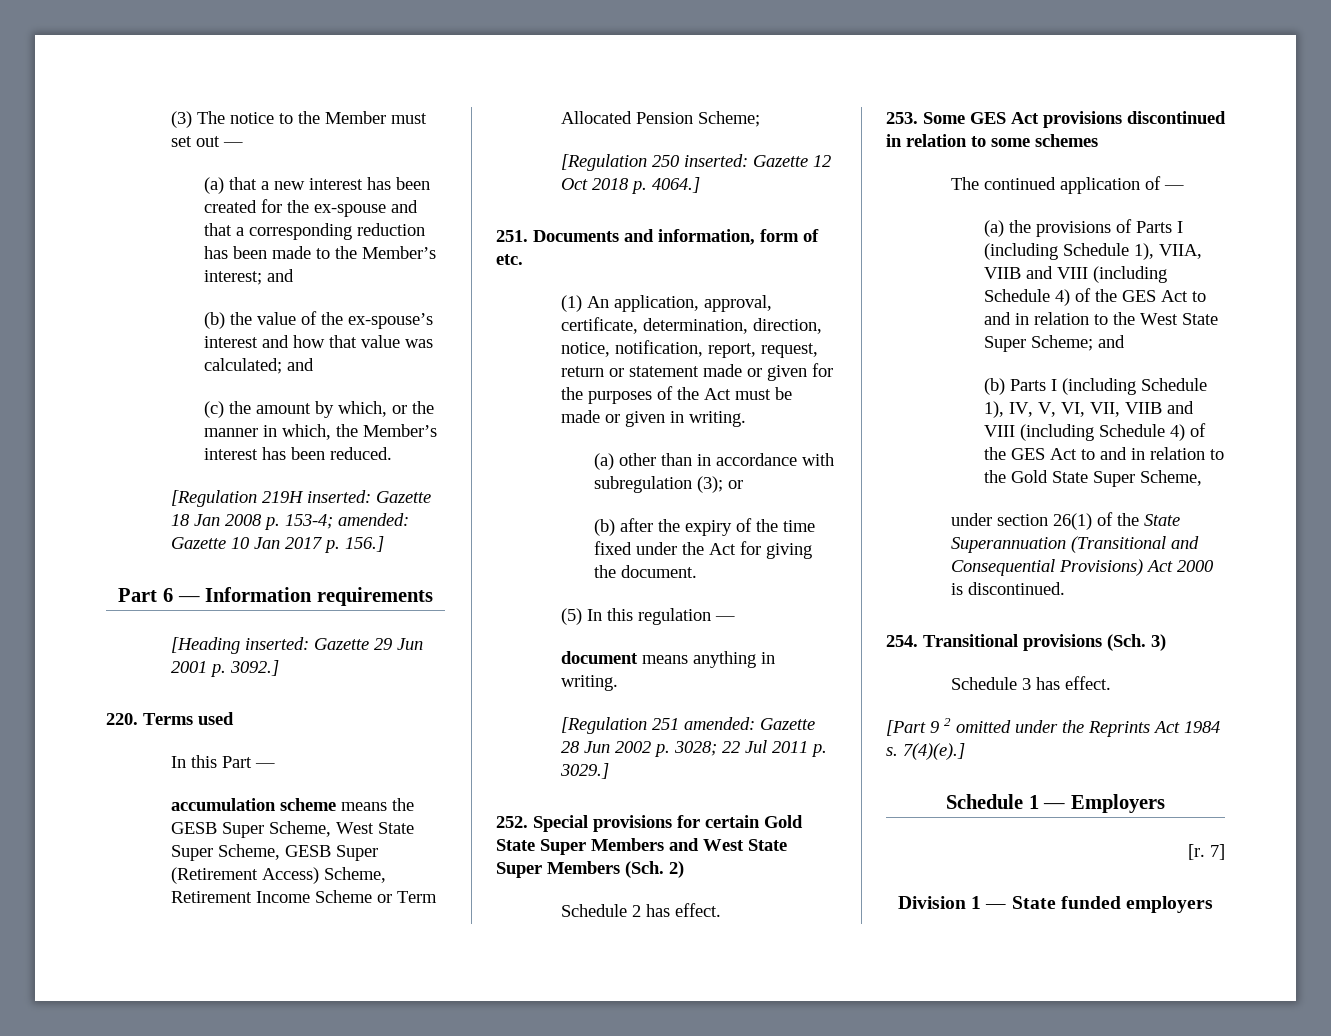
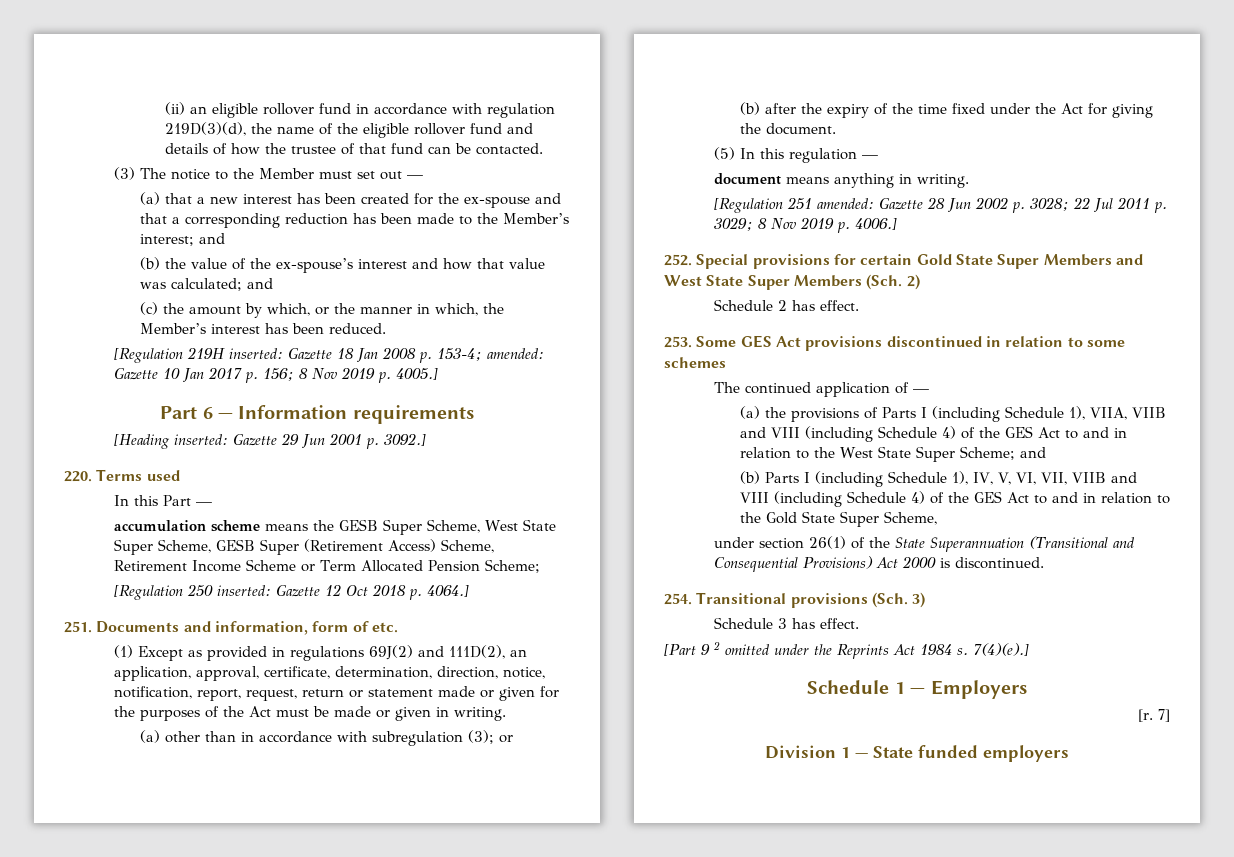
+ (ii) an eligible rollover fund in accordance with regulation 219D(3)(d), the name of the eligible rollover fund and details of how the trustee of that fund can be contacted.
- [Regulation 219H inserted: Gazette 18 Jan 2008 p. 153-4; amended: Gazette 10 Jan 2017 p. 156.]
+ [Regulation 219H inserted: Gazette 18 Jan 2008 p. 153-4; amended: Gazette 10 Jan 2017 p. 156; 8 Nov 2019 p. 4005.]
- (1) An application, approval, certificate, determination, direction, notice, notification, report, request, return or statement made or given for the purposes of the Act must be made or given in writing.
+ (1) Except as provided in regulations 69J(2) and 111D(2), an application, approval, certificate, determination, direction, notice, notification, report, request, return or statement made or given for the purposes of the Act must be made or given in writing.
- [Regulation 251 amended: Gazette 28 Jun 2002 p. 3028; 22 Jul 2011 p. 3029.]
+ [Regulation 251 amended: Gazette 28 Jun 2002 p. 3028; 22 Jul 2011 p. 3029; 8 Nov 2019 p. 4006.]

